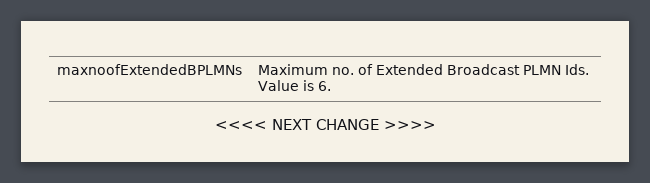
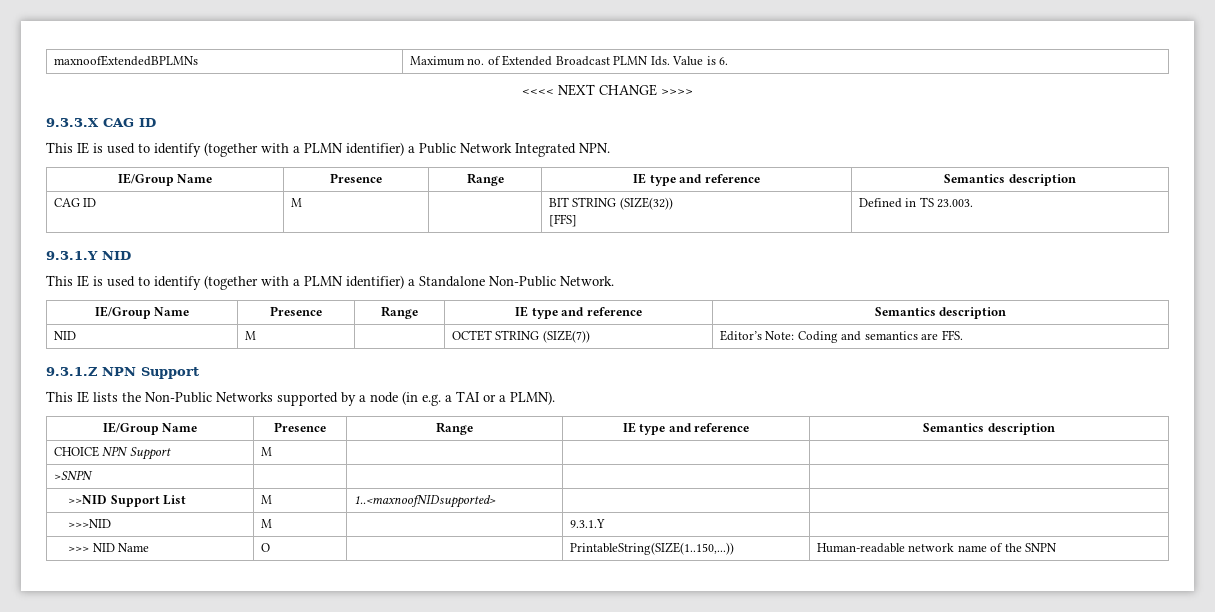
+ 9.3.3.X CAG ID
+ This IE is used to identify (together with a PLMN identifier) a Public Network Integrated NPN.
+ IE/Group Name | Presence | Range | IE type and reference | Semantics description
+ CAG ID | M | | BIT STRING (SIZE(32))
+ [FFS] | Defined in TS 23.003.
+ 9.3.1.Y NID
+ This IE is used to identify (together with a PLMN identifier) a Standalone Non-Public Network.
+ IE/Group Name | Presence | Range | IE type and reference | Semantics description
+ NID | M | | OCTET STRING (SIZE(7)) | Editor’s Note: Coding and semantics are FFS.
+ 9.3.1.Z NPN Support
+ This IE lists the Non-Public Networks supported by a node (in e.g. a TAI or a PLMN).
+ IE/Group Name | Presence | Range | IE type and reference | Semantics description
+ CHOICE NPN Support | M | | |
+ >SNPN | | | |
+ >>NID Support List | M | 1..<maxnoofNIDsupported> | |
+ >>>NID | M | | 9.3.1.Y |
+ >>> NID Name | O | | PrintableString(SIZE(1..150,...)) | Human-readable network name of the SNPN

